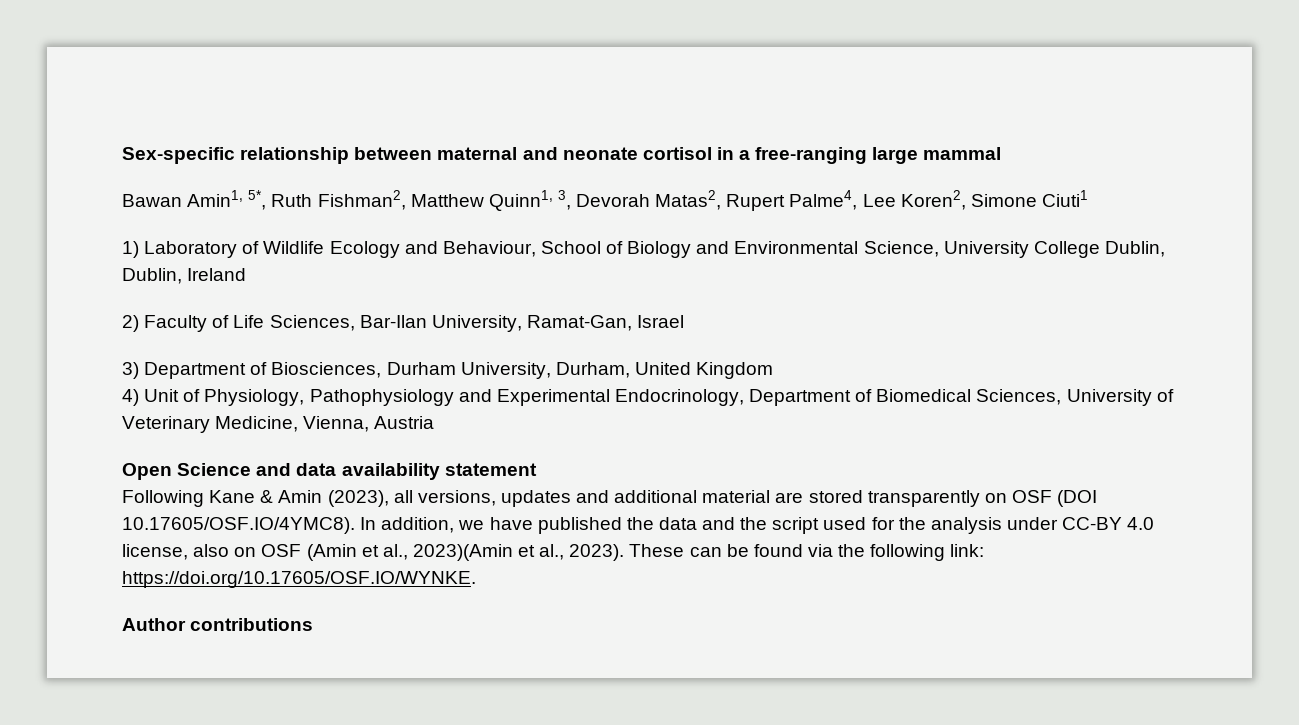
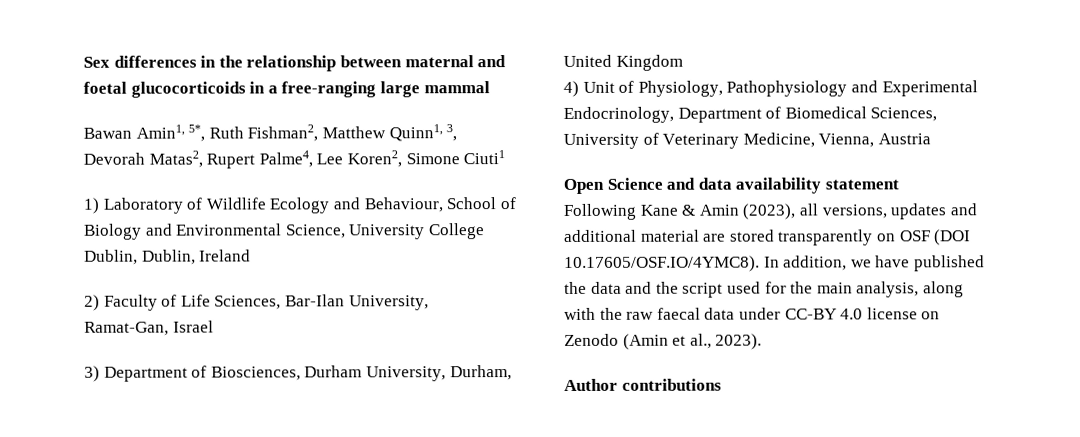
- Sex-specific relationship between maternal and neonate cortisol in a free-ranging large mammal
+ Sex differences in the relationship between maternal and foetal glucocorticoids in a free-ranging large mammal
- Following Kane & Amin (2023), all versions, updates and additional material are stored transparently on OSF (DOI 10.17605/OSF.IO/4YMC8). In addition, we have published the data and the script used for the analysis under CC-BY 4.0 license, also on OSF (Amin et al., 2023)(Amin et al., 2023). These can be found via the following link: https://doi.org/10.17605/OSF.IO/WYNKE.
+ Following Kane & Amin (2023), all versions, updates and additional material are stored transparently on OSF (DOI 10.17605/OSF.IO/4YMC8). In addition, we have published the data and the script used for the main analysis, along with the raw faecal data under CC-BY 4.0 license on Zenodo (Amin et al., 2023).

